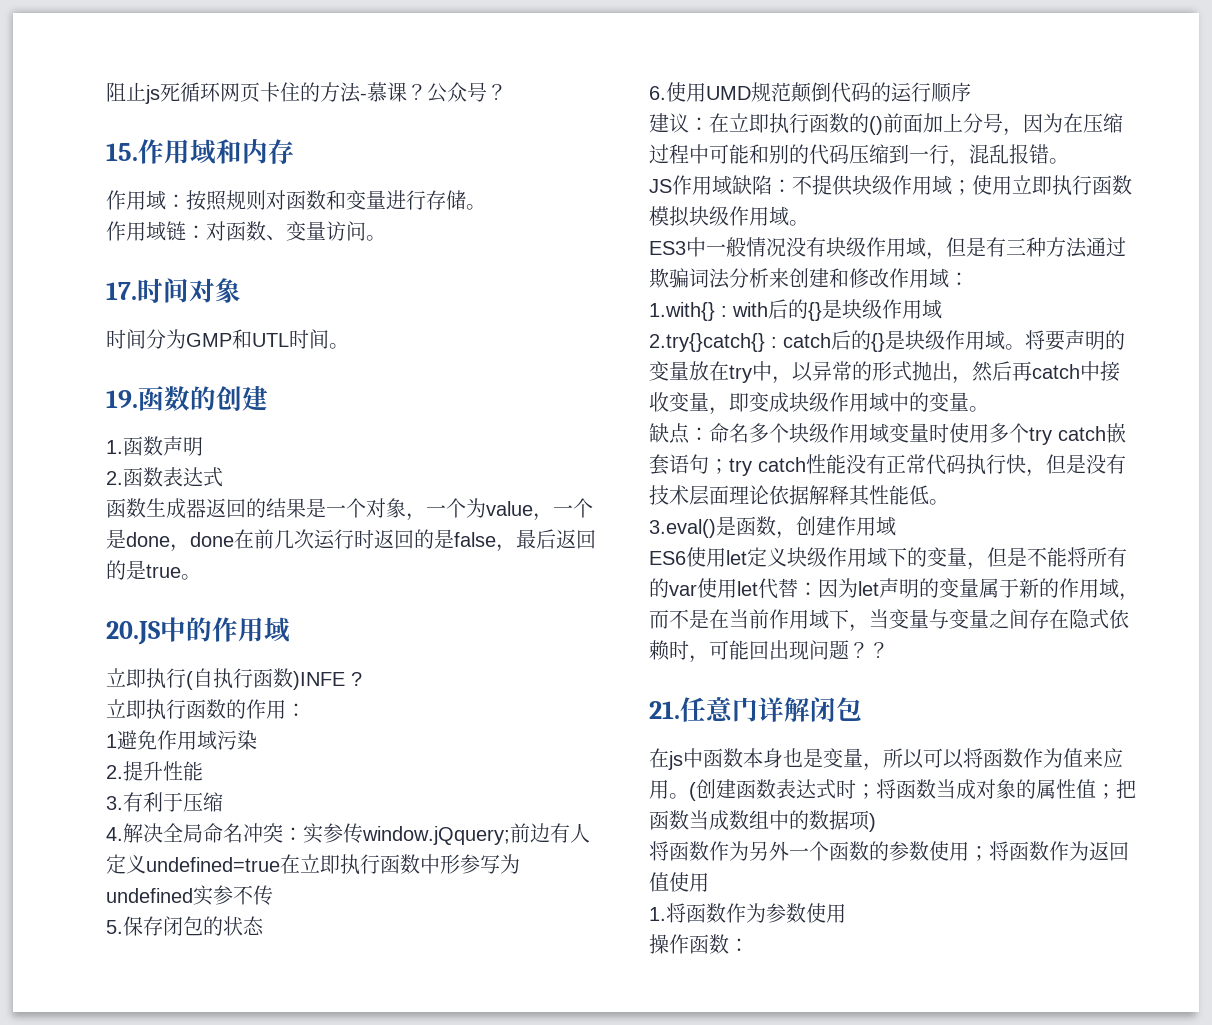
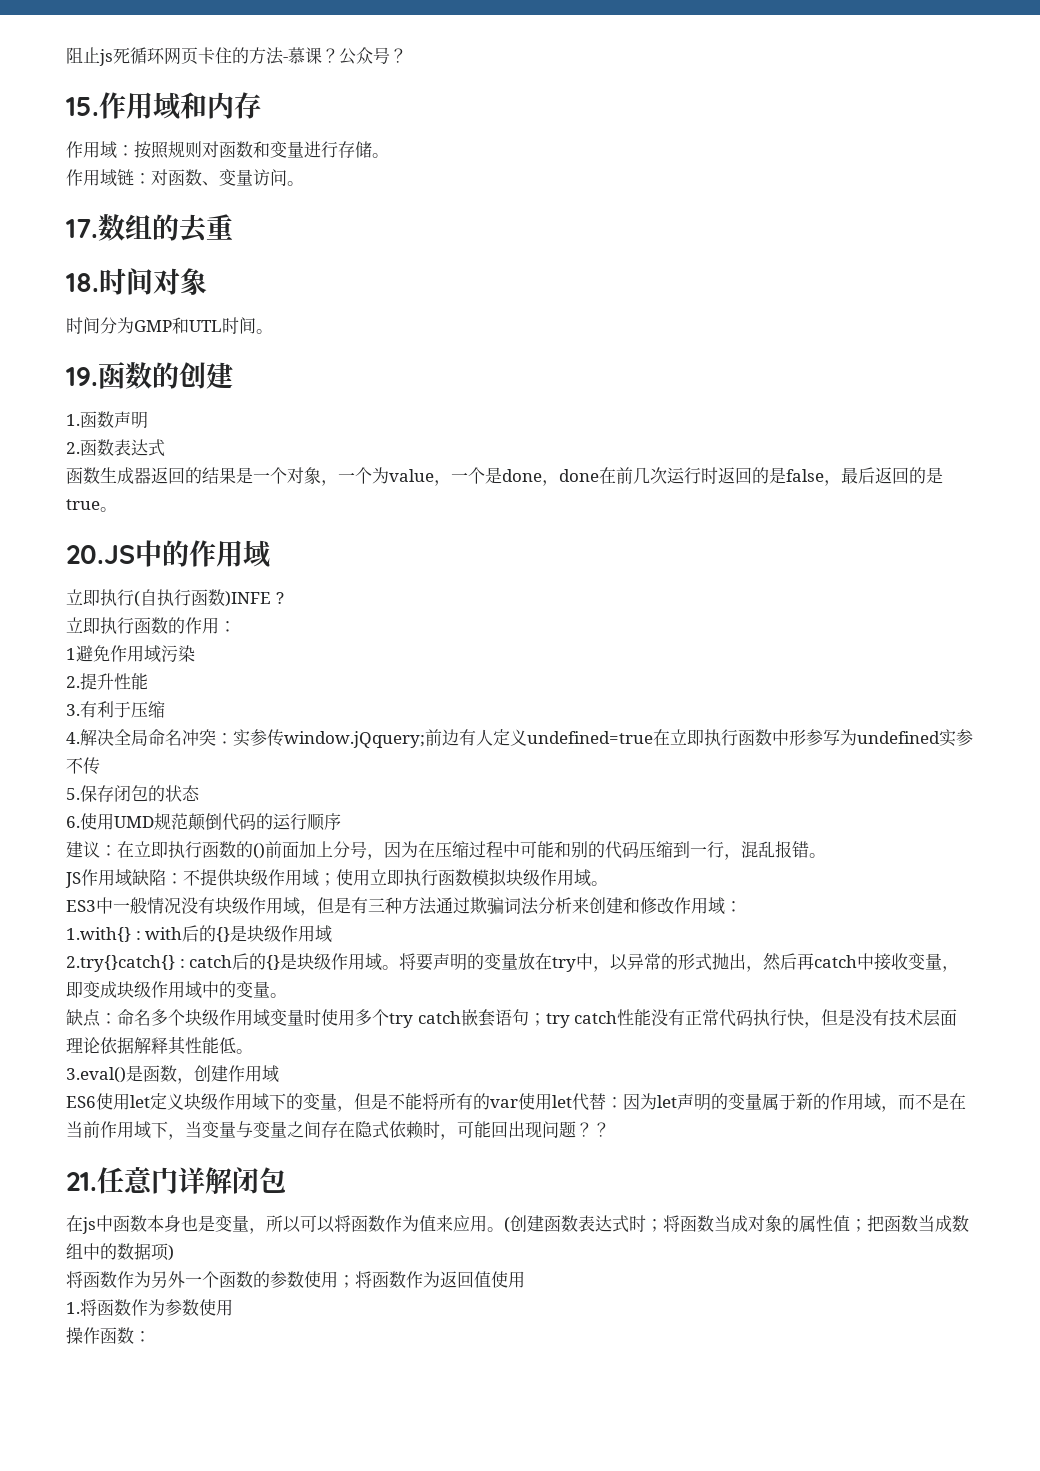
- 17.时间对象
+ 17.数组的去重
+ 18.时间对象

